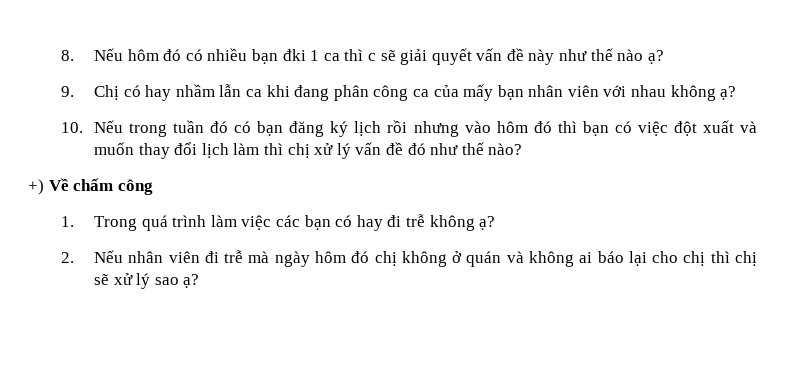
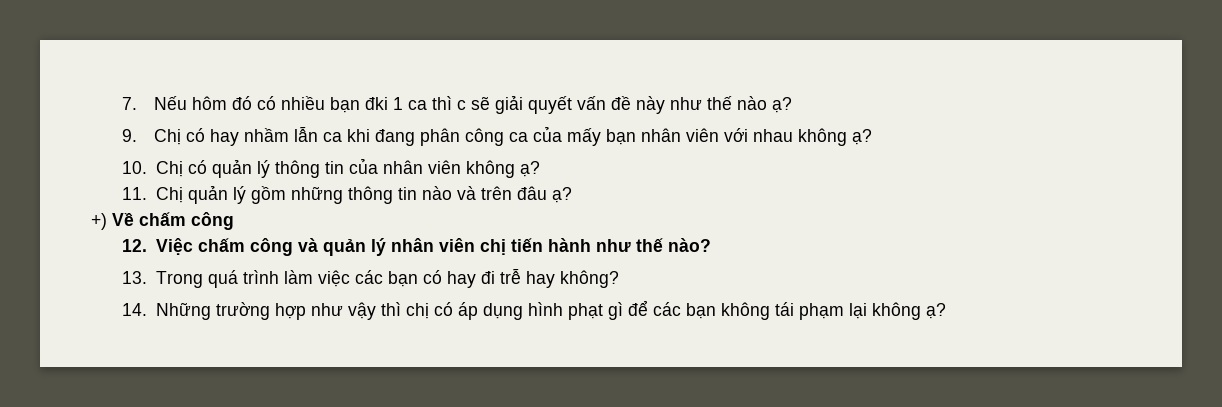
- 8. Nếu hôm đó có nhiều bạn đki 1 ca thì c sẽ giải quyết vấn đề này như thế nào ạ?
+ 7. Nếu hôm đó có nhiều bạn đki 1 ca thì c sẽ giải quyết vấn đề này như thế nào ạ?
- 10. Nếu trong tuần đó có bạn đăng ký lịch rồi nhưng vào hôm đó thì bạn có việc đột xuất và muốn thay đổi lịch làm thì chị xử lý vấn đề đó như thế nào?
+ 10. Chị có quản lý thông tin của nhân viên không ạ?
+ 11. Chị quản lý gồm những thông tin nào và trên đâu ạ?
  +) Về chấm công
- 1. Trong quá trình làm việc các bạn có hay đi trễ không ạ?
- 2. Nếu nhân viên đi trễ mà ngày hôm đó chị không ở quán và không ai báo lại cho chị thì chị sẽ xử lý sao ạ?
+ 12. Việc chấm công và quản lý nhân viên chị tiến hành như thế nào?
+ 13. Trong quá trình làm việc các bạn có hay đi trễ hay không?
+ 14. Những trường hợp như vậy thì chị có áp dụng hình phạt gì để các bạn không tái phạm lại không ạ?

